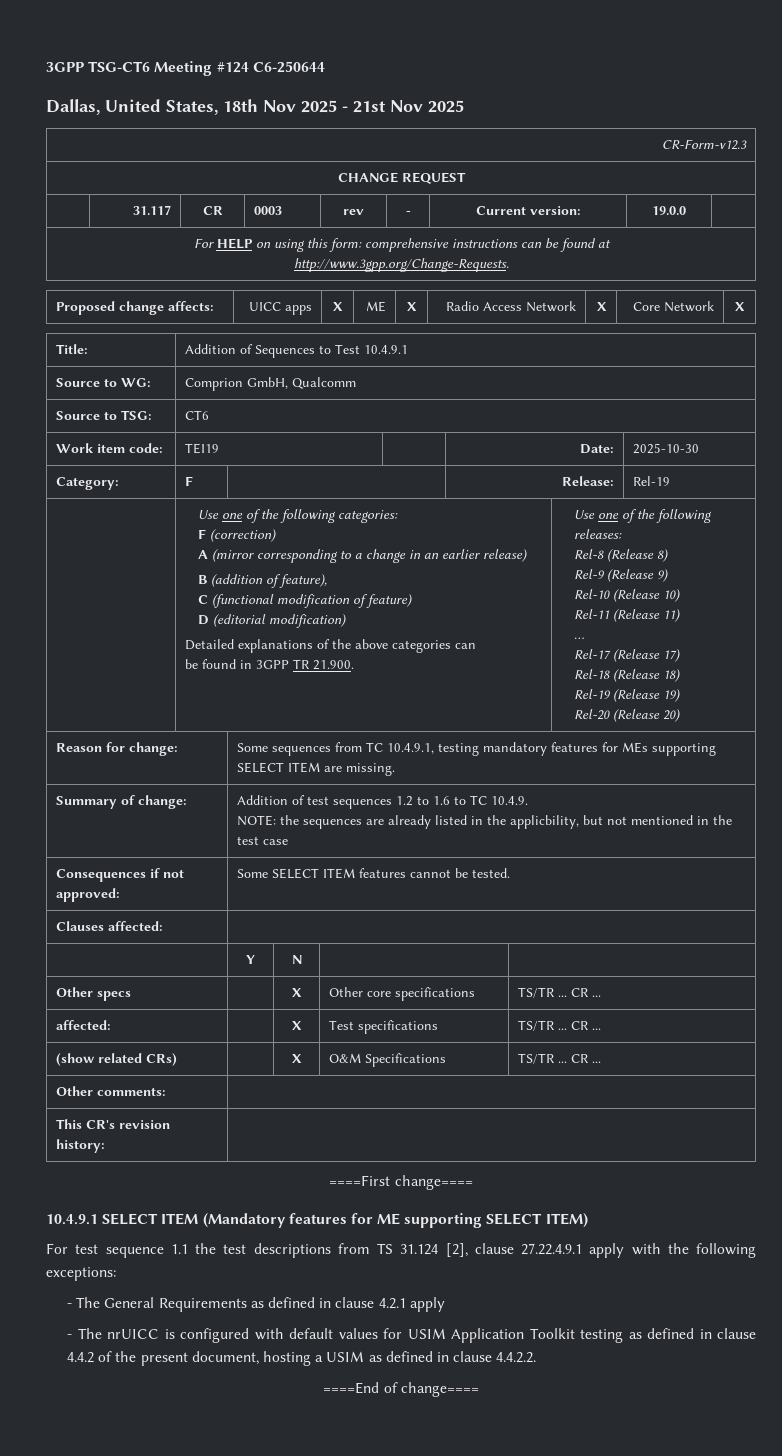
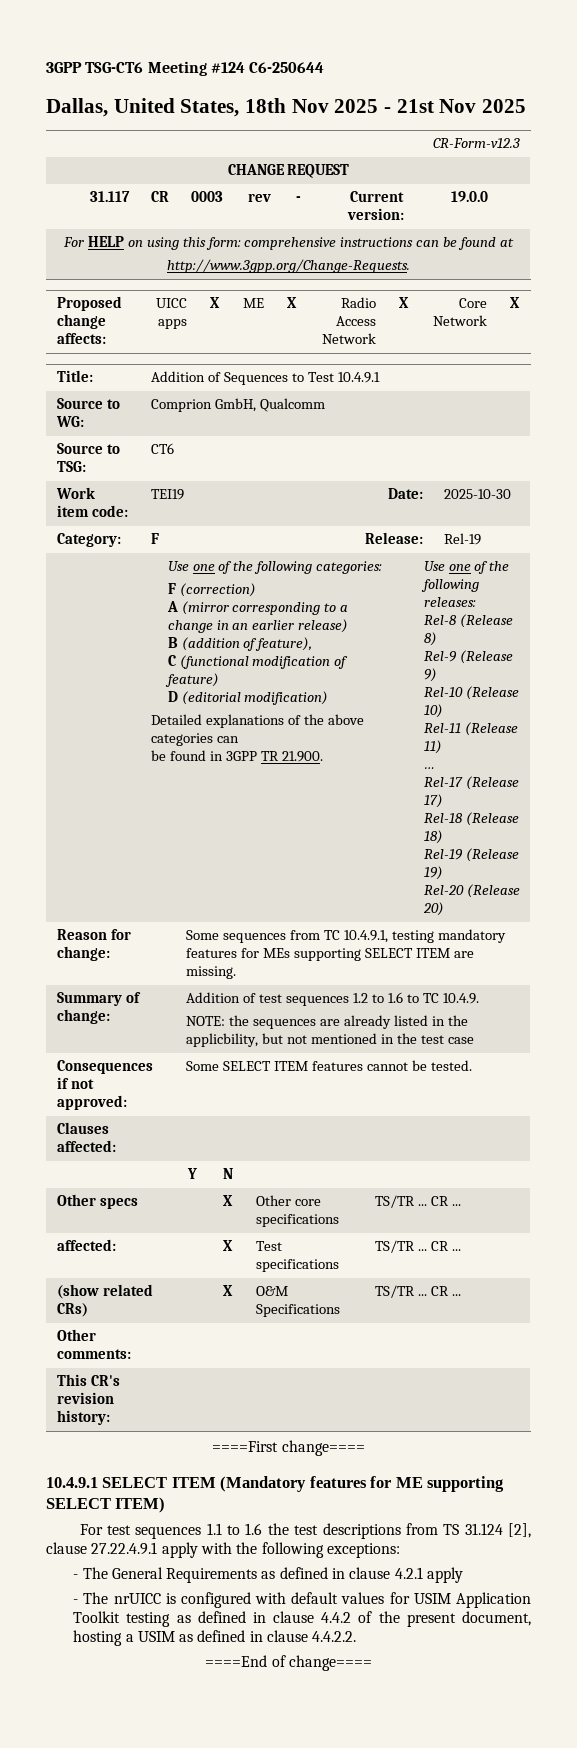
- For test sequence 1.1 the test descriptions from TS 31.124 [2], clause 27.22.4.9.1 apply with the following exceptions:
+ For test sequences 1.1 to 1.6 the test descriptions from TS 31.124 [2], clause 27.22.4.9.1 apply with the following exceptions:

